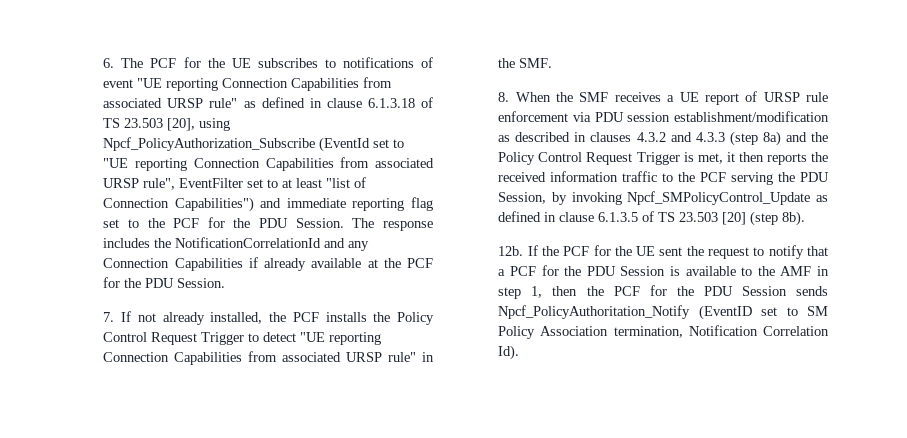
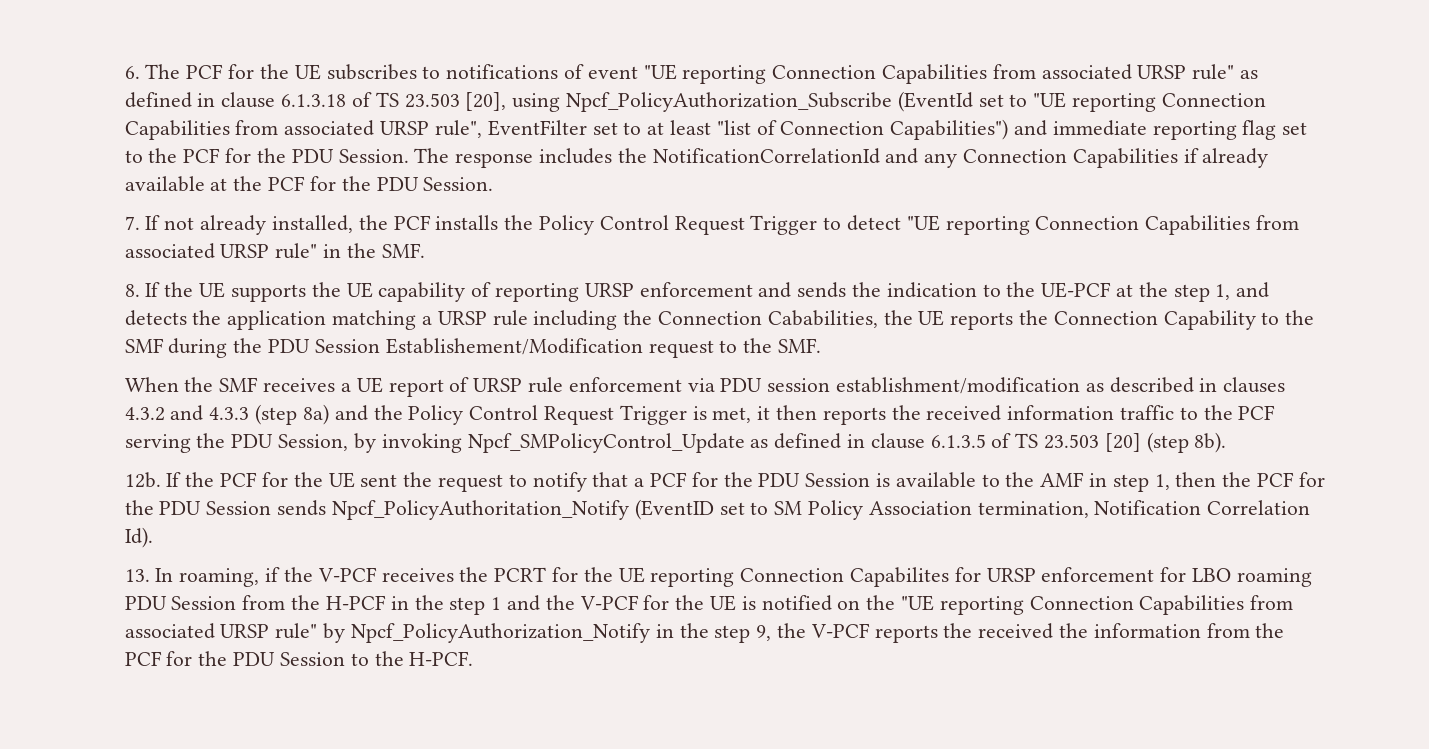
- 8. When the SMF receives a UE report of URSP rule enforcement via PDU session establishment/modification as described in clauses 4.3.2 and 4.3.3 (step 8a) and the Policy Control Request Trigger is met, it then reports the received information traffic to the PCF serving the PDU Session, by invoking Npcf_SMPolicyControl_Update as defined in clause 6.1.3.5 of TS 23.503 [20] (step 8b).
+ 8. If the UE supports the UE capability of reporting URSP enforcement and sends the indication to the UE-PCF at the step 1, and detects the application matching a URSP rule including the Connection Cababilities, the UE reports the Connection Capability to the SMF during the PDU Session Establishement/Modification request to the SMF.
+ When the SMF receives a UE report of URSP rule enforcement via PDU session establishment/modification as described in clauses 4.3.2 and 4.3.3 (step 8a) and the Policy Control Request Trigger is met, it then reports the received information traffic to the PCF serving the PDU Session, by invoking Npcf_SMPolicyControl_Update as defined in clause 6.1.3.5 of TS 23.503 [20] (step 8b).
+ 13. In roaming, if the V-PCF receives the PCRT for the UE reporting Connection Capabilites for URSP enforcement for LBO roaming PDU Session from the H-PCF in the step 1 and the V-PCF for the UE is notified on the "UE reporting Connection Capabilities from associated URSP rule" by Npcf_PolicyAuthorization_Notify in the step 9, the V-PCF reports the received the information from the PCF for the PDU Session to the H-PCF.

